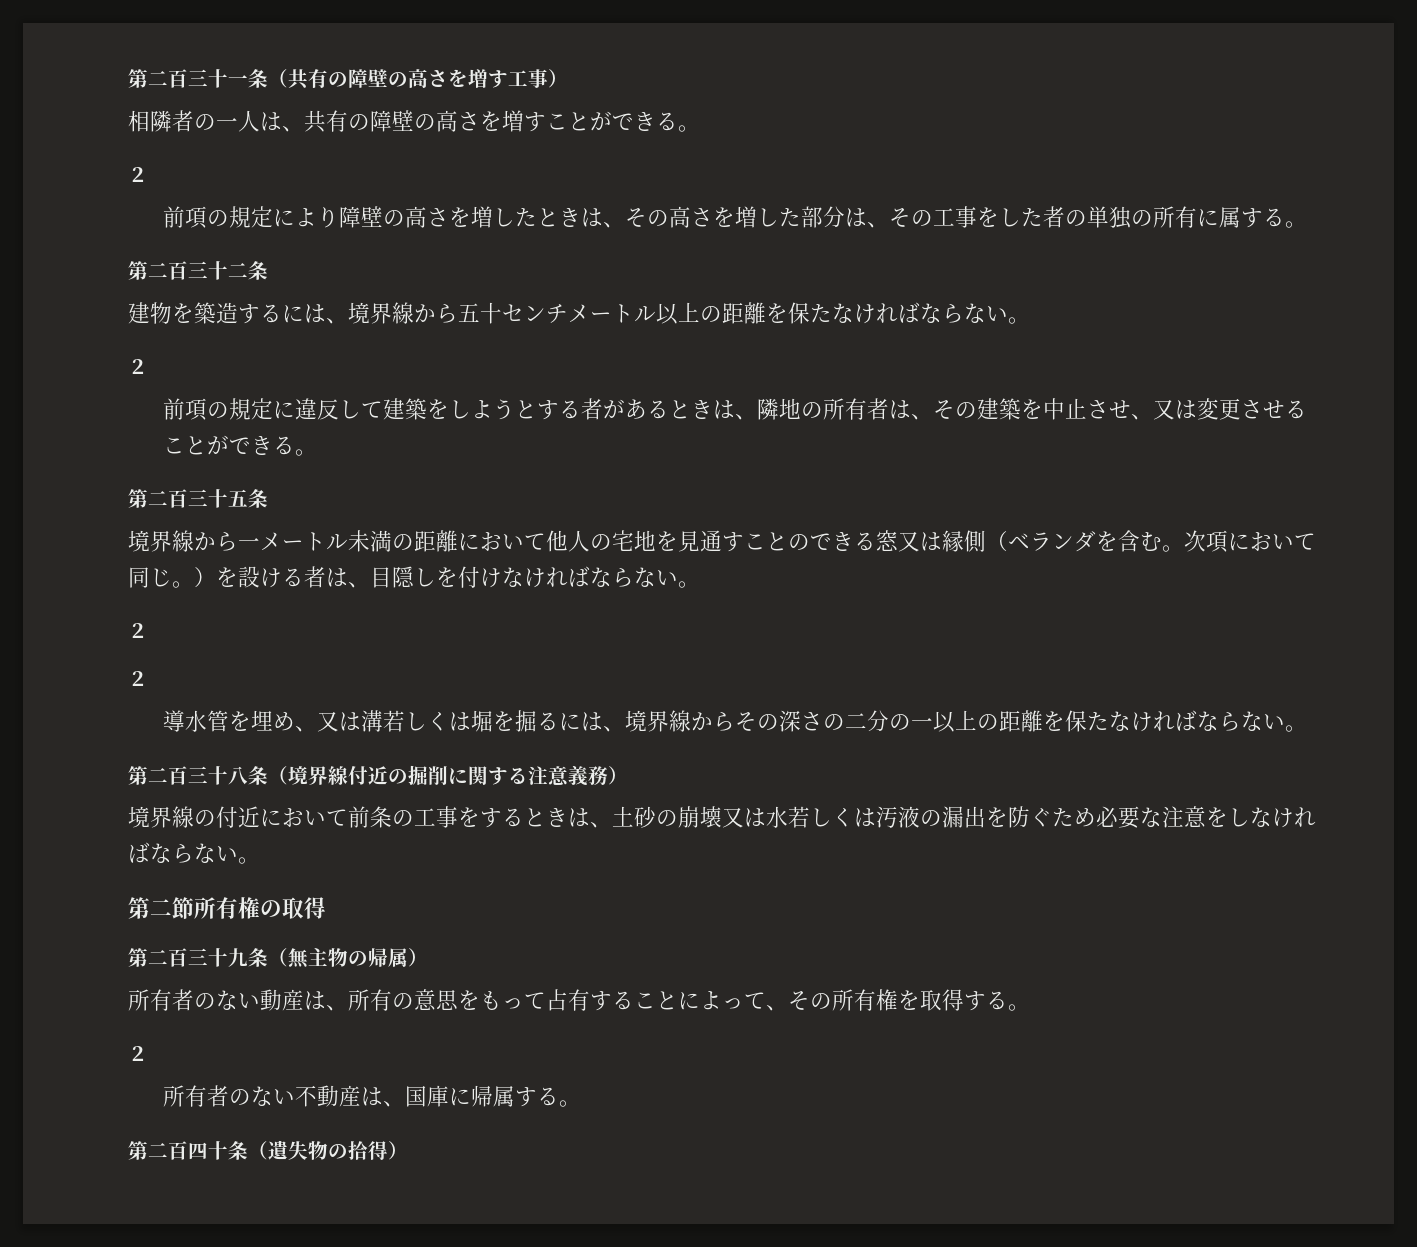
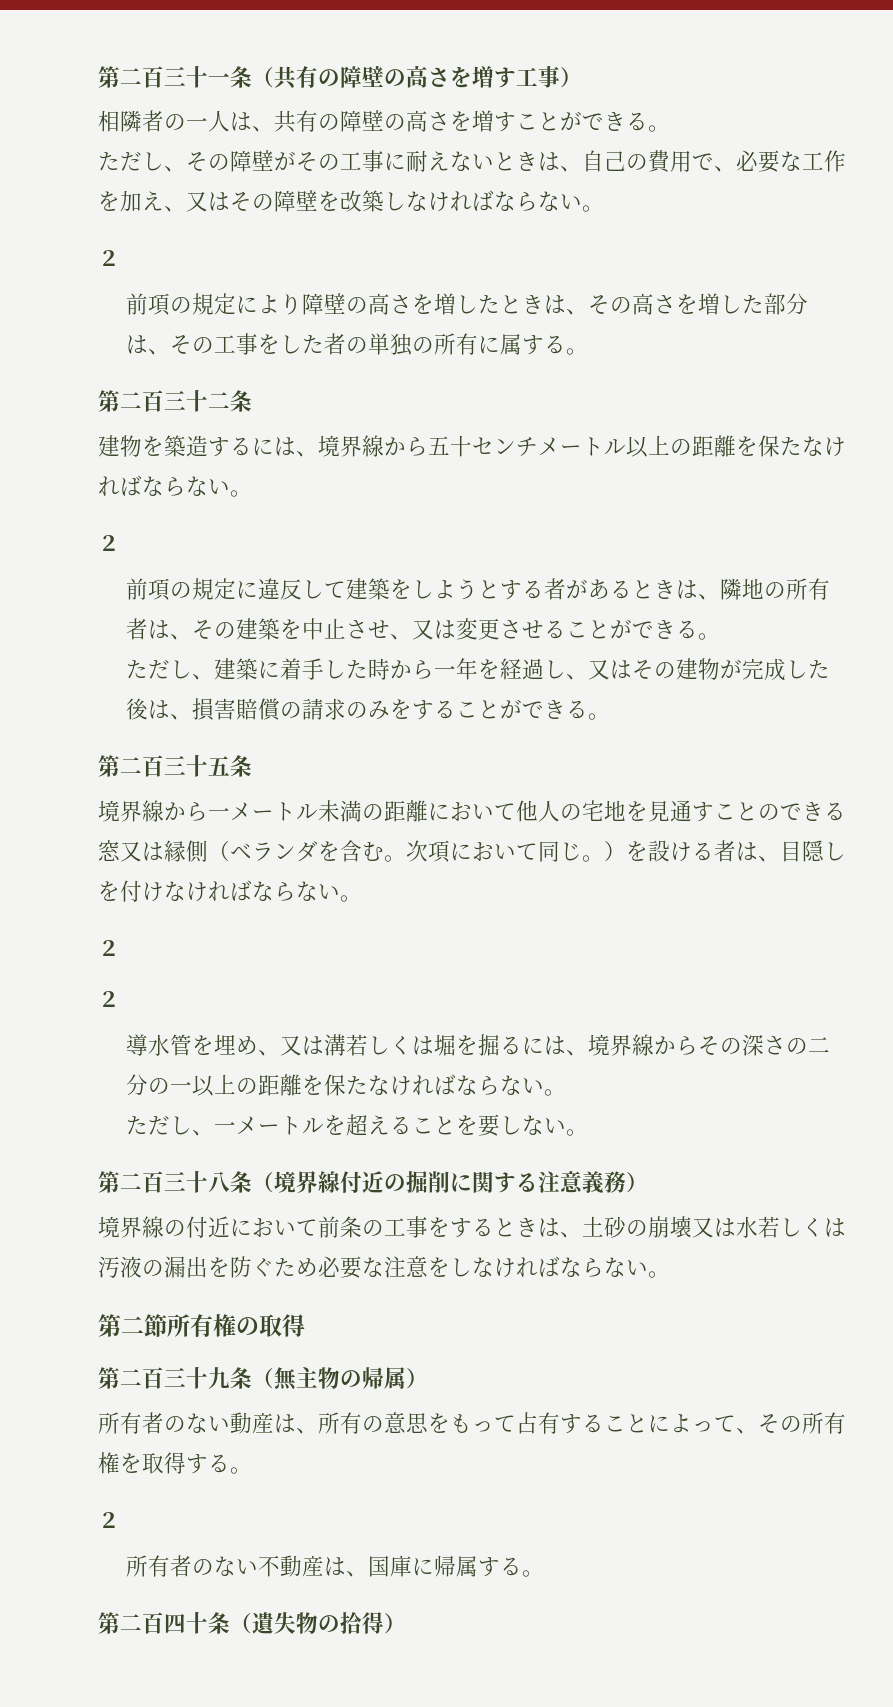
+ ただし、その障壁がその工事に耐えないときは、自己の費用で、必要な工作を加え、又はその障壁を改築しなければならない。
+ ただし、建築に着手した時から一年を経過し、又はその建物が完成した後は、損害賠償の請求のみをすることができる。
+ ただし、一メートルを超えることを要しない。

